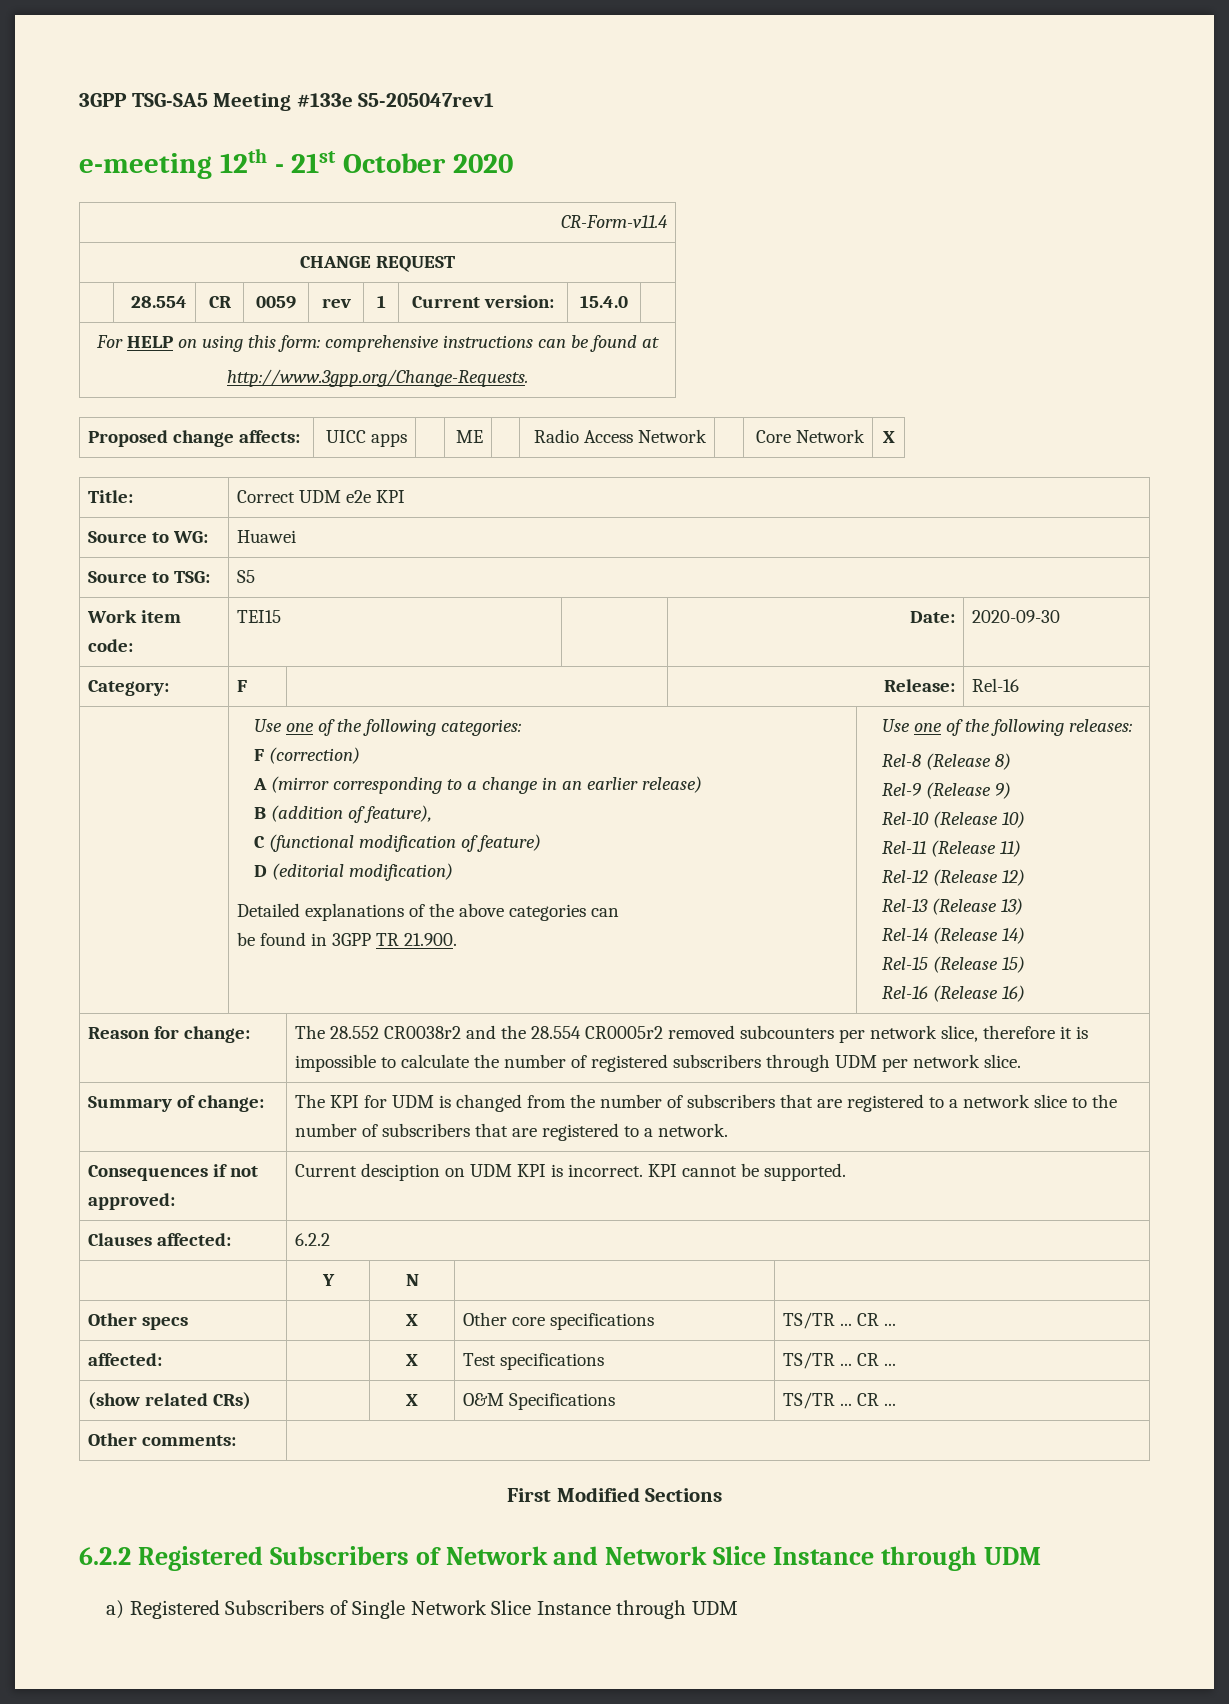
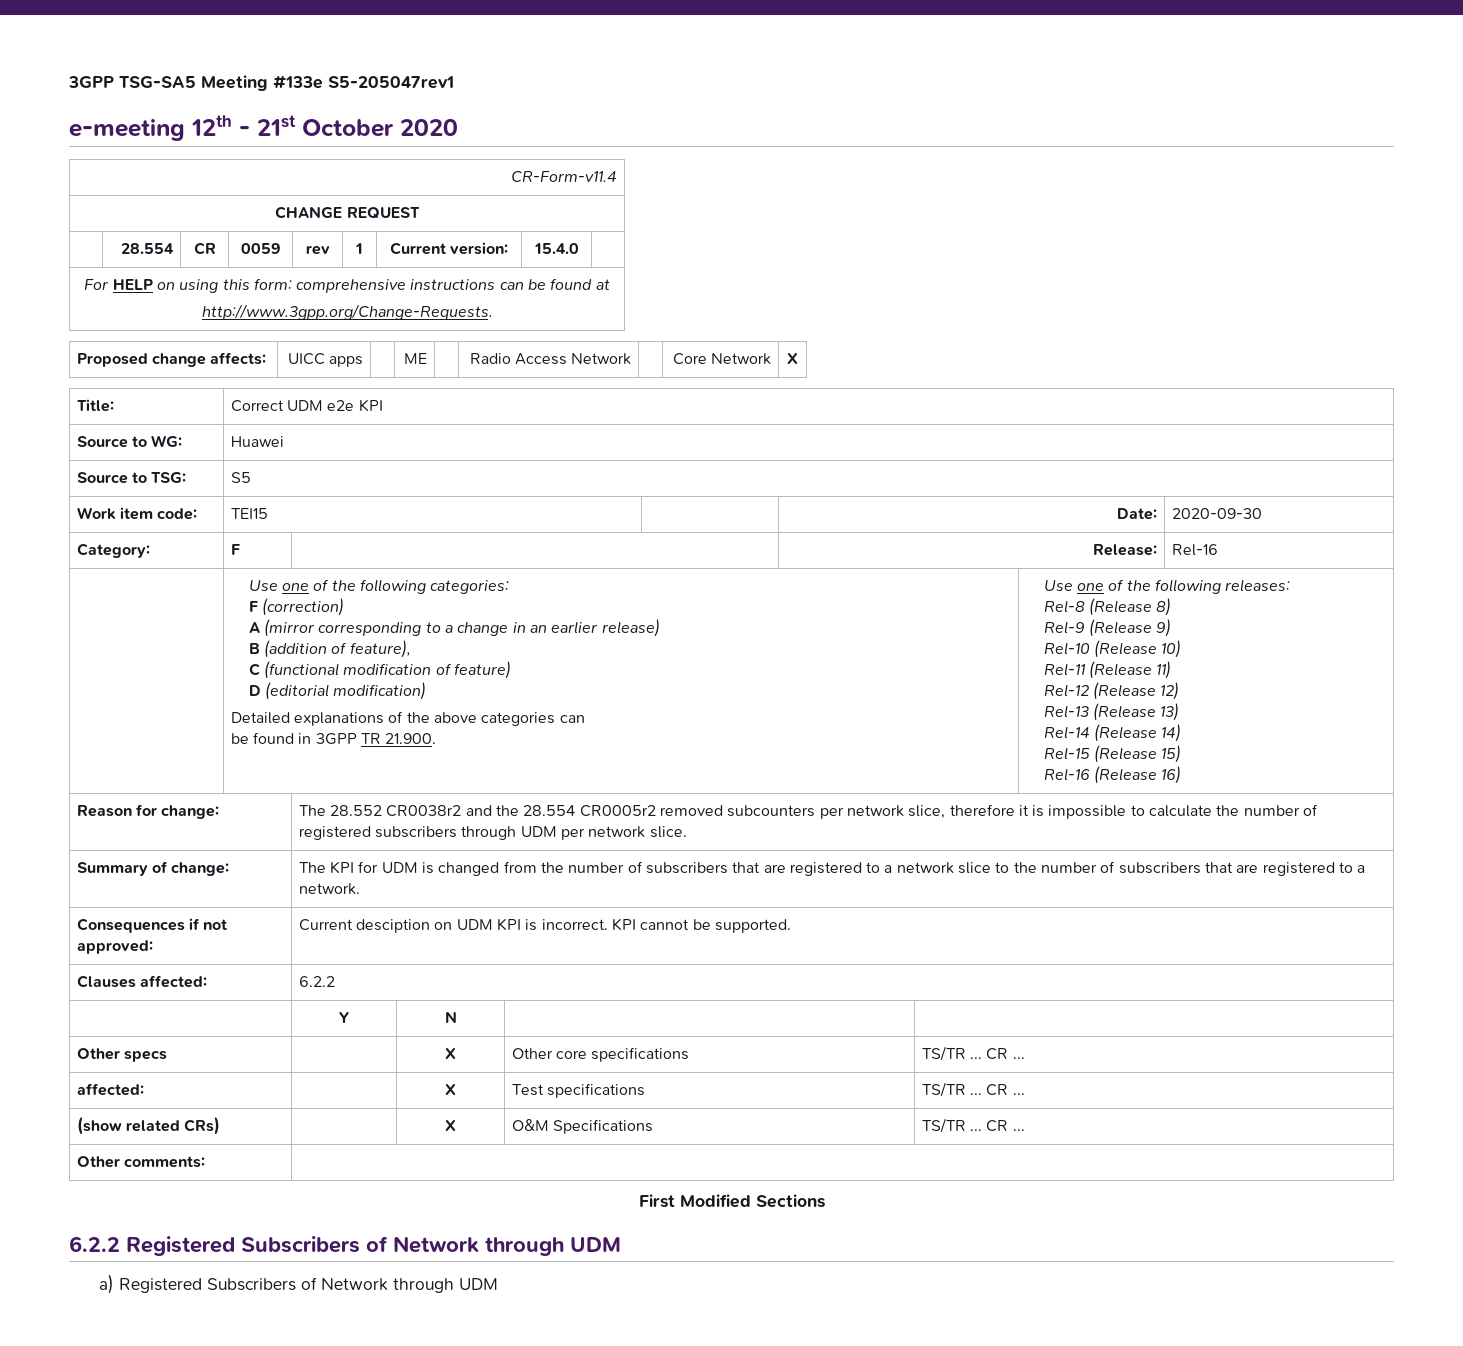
- 6.2.2 Registered Subscribers of Network and Network Slice Instance through UDM
+ 6.2.2 Registered Subscribers of Network through UDM
- a) Registered Subscribers of Single Network Slice Instance through UDM
+ a) Registered Subscribers of Network through UDM

